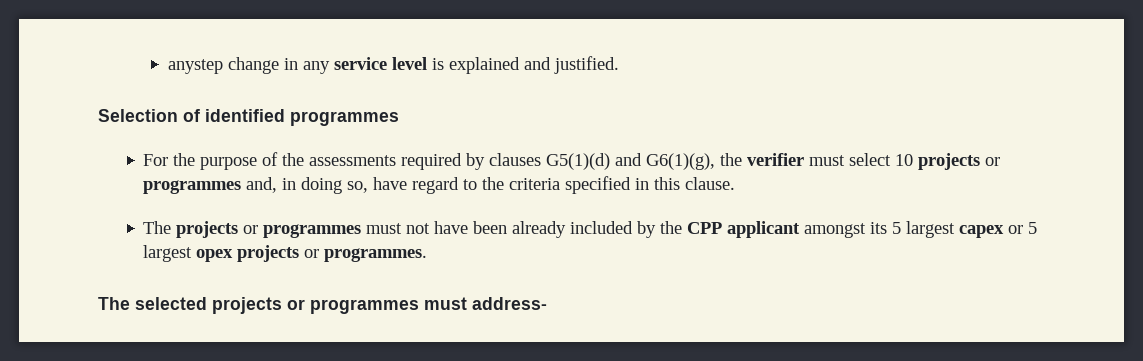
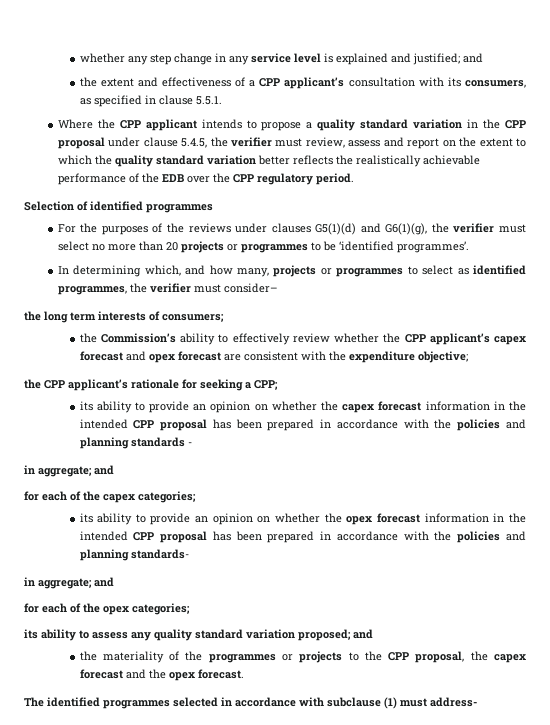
- anystep change in any service level is explained and justified.
+ whether any step change in any service level is explained and justified; and
+ the extent and effectiveness of a CPP applicant’s consultation with its consumers, as specified in clause 5.5.1.
+ Where the CPP applicant intends to propose a quality standard variation in the CPP proposal under clause 5.4.5, the verifier must review, assess and report on the extent to which the quality standard variation better reflects the realistically achievable performance of the EDB over the CPP regulatory period.
- For the purpose of the assessments required by clauses G5(1)(d) and G6(1)(g), the verifier must select 10 projects or programmes and, in doing so, have regard to the criteria specified in this clause.
- The projects or programmes must not have been already included by the CPP applicant amongst its 5 largest capex or 5 largest opex projects or programmes.
- The selected projects or programmes must address-
+ For the purposes of the reviews under clauses G5(1)(d) and G6(1)(g), the verifier must select no more than 20 projects or programmes to be ‘identified programmes’.
+ In determining which, and how many, projects or programmes to select as identified programmes, the verifier must consider–
+ the long term interests of consumers;
+ the Commission’s ability to effectively review whether the CPP applicant’s capex forecast and opex forecast are consistent with the expenditure objective;
+ the CPP applicant’s rationale for seeking a CPP;
+ its ability to provide an opinion on whether the capex forecast information in the intended CPP proposal has been prepared in accordance with the policies and planning standards -
+ in aggregate; and
+ for each of the capex categories;
+ its ability to provide an opinion on whether the opex forecast information in the intended CPP proposal has been prepared in accordance with the policies and planning standards-
+ in aggregate; and
+ for each of the opex categories;
+ its ability to assess any quality standard variation proposed; and
+ the materiality of the programmes or projects to the CPP proposal, the capex forecast and the opex forecast.
+ The identified programmes selected in accordance with subclause (1) must address-

